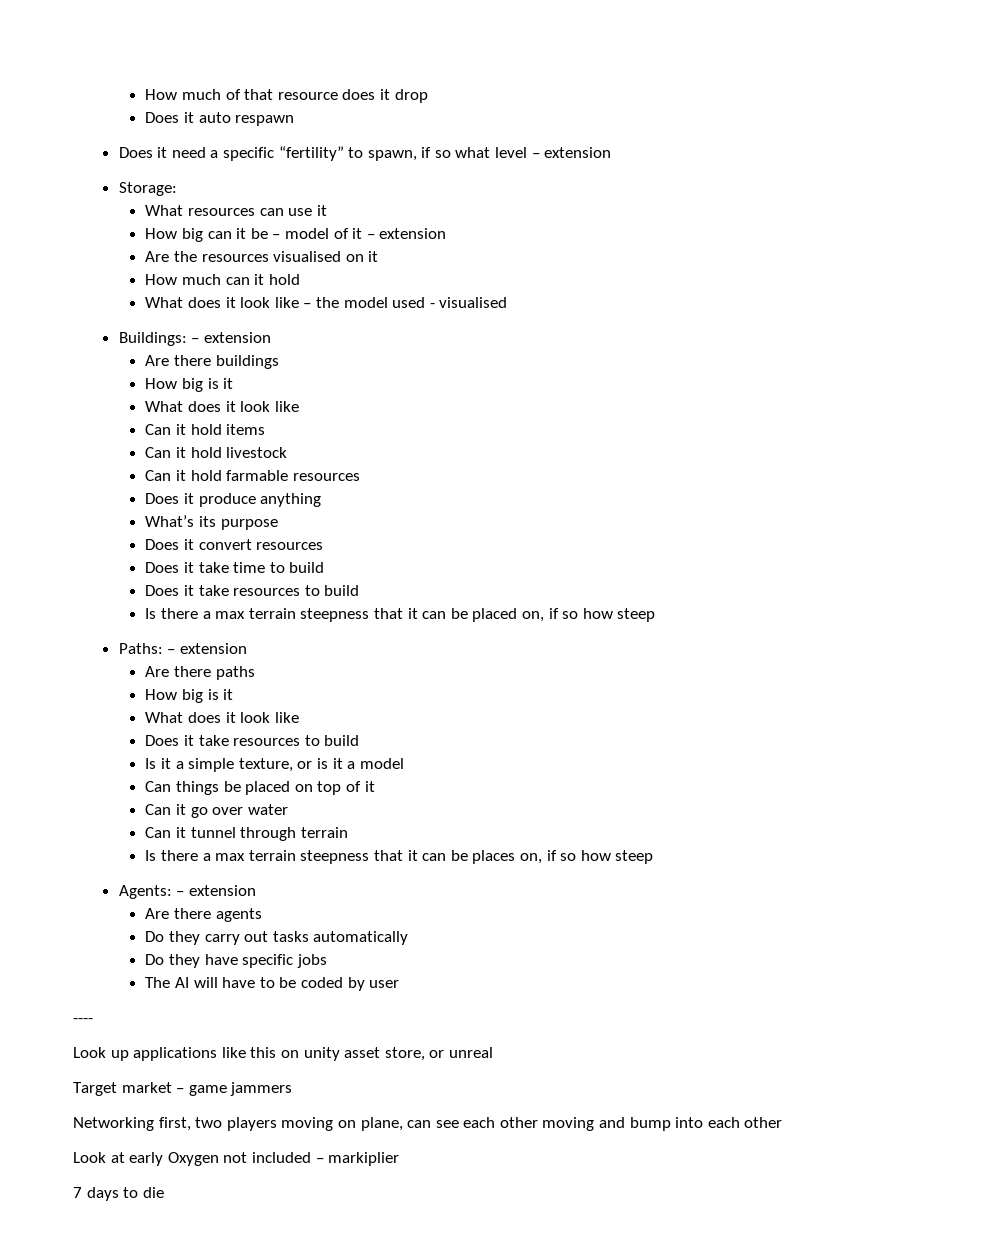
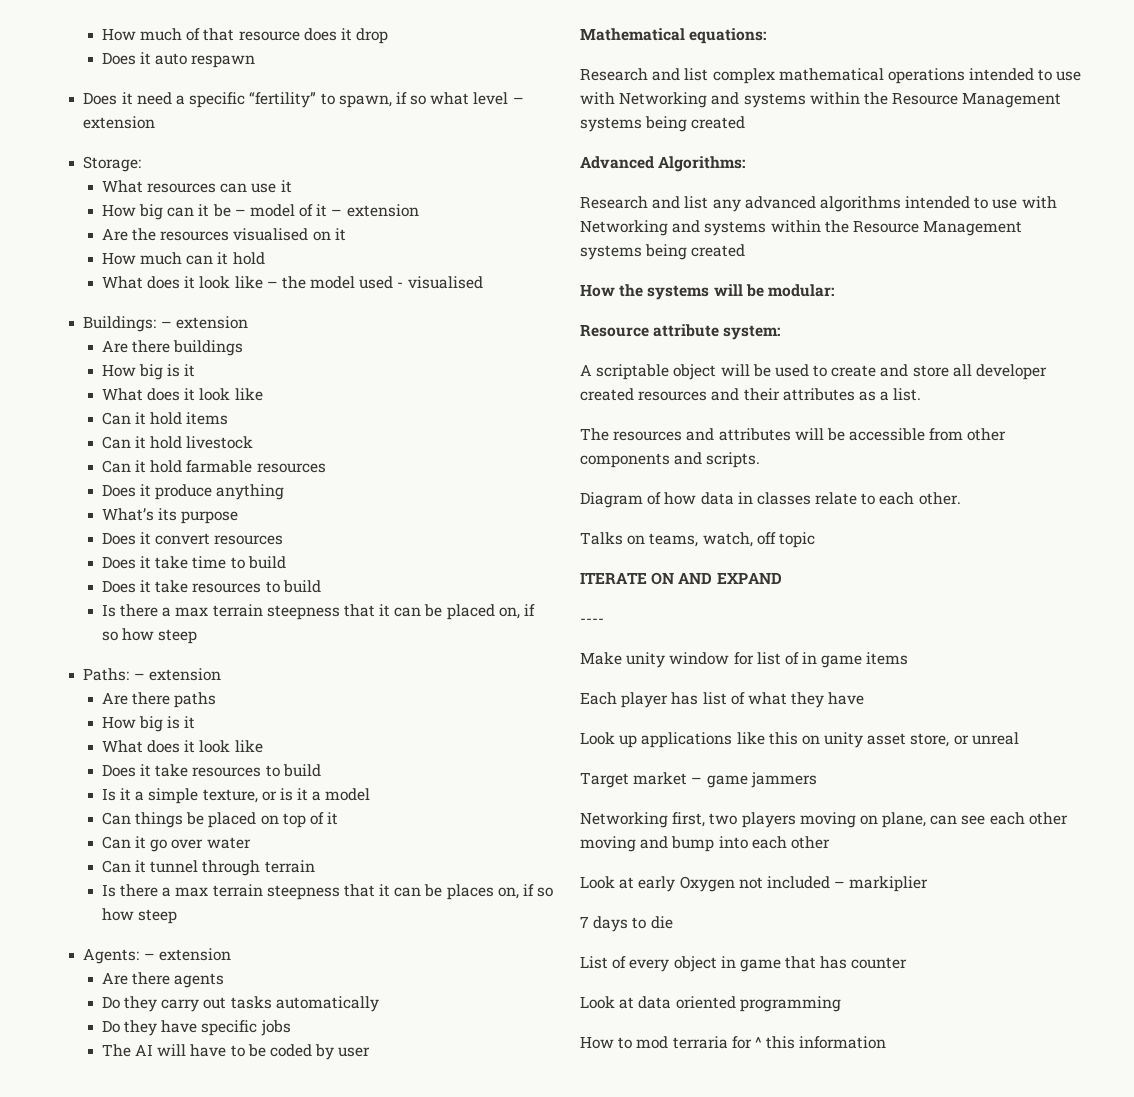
+ Mathematical equations:
+ Research and list complex mathematical operations intended to use with Networking and systems within the Resource Management systems being created
+ Advanced Algorithms:
+ Research and list any advanced algorithms intended to use with Networking and systems within the Resource Management systems being created
+ How the systems will be modular:
+ Resource attribute system:
+ A scriptable object will be used to create and store all developer created resources and their attributes as a list.
+ The resources and attributes will be accessible from other components and scripts.
+ Diagram of how data in classes relate to each other.
+ Talks on teams, watch, off topic
+ ITERATE ON AND EXPAND
  ----
+ Make unity window for list of in game items
+ Each player has list of what they have
+ List of every object in game that has counter
+ Look at data oriented programming
+ How to mod terraria for ^ this information

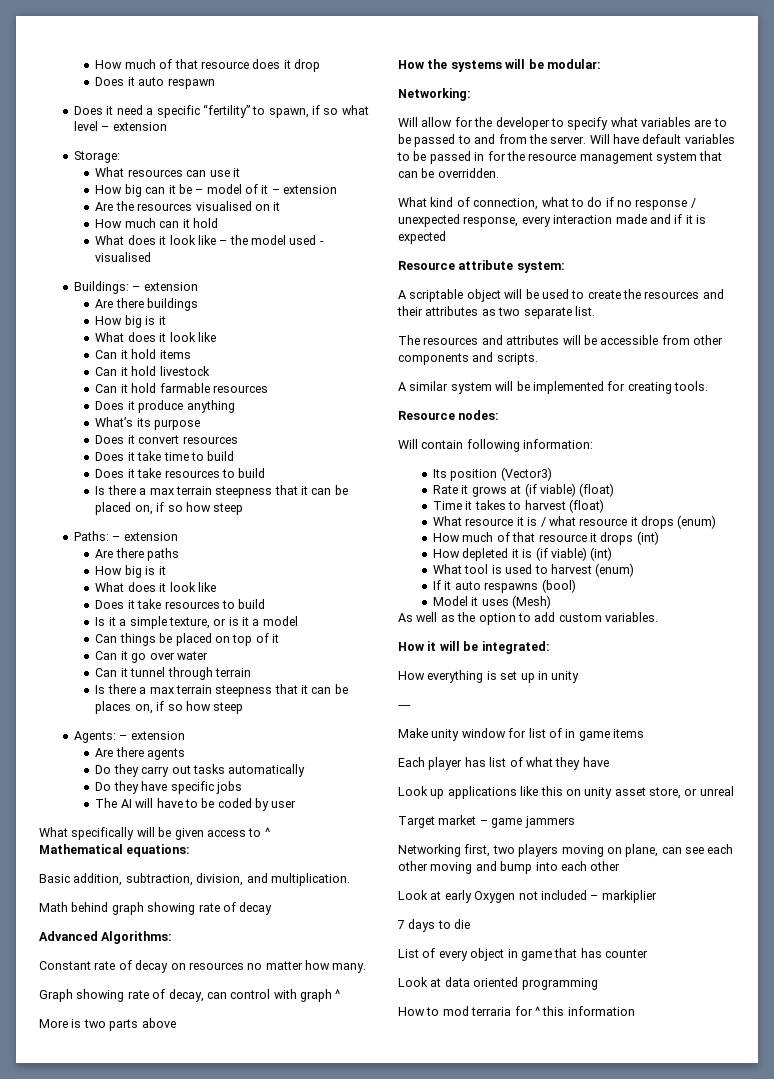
+ What specifically will be given access to ^
  Mathematical equations:
- Research and list complex mathematical operations intended to use with Networking and systems within the Resource Management systems being created
+ Basic addition, subtraction, division, and multiplication.
+ Math behind graph showing rate of decay
  Advanced Algorithms:
- Research and list any advanced algorithms intended to use with Networking and systems within the Resource Management systems being created
+ Constant rate of decay on resources no matter how many.
+ Graph showing rate of decay, can control with graph ^
+ More is two parts above
+ Networking:
+ Will allow for the developer to specify what variables are to be passed to and from the server. Will have default variables to be passed in for the resource management system that can be overridden.
+ What kind of connection, what to do if no response / unexpected response, every interaction made and if it is expected
- A scriptable object will be used to create and store all developer created resources and their attributes as a list.
+ A scriptable object will be used to create the resources and their attributes as two separate list.
- Diagram of how data in classes relate to each other.
- Talks on teams, watch, off topic
- ITERATE ON AND EXPAND
+ A similar system will be implemented for creating tools.
+ Resource nodes:
+ Will contain following information:
+ Its position (Vector3)
+ Rate it grows at (if viable) (float)
+ Time it takes to harvest (float)
+ What resource it is / what resource it drops (enum)
+ How much of that resource it drops (int)
+ How depleted it is (if viable) (int)
+ What tool is used to harvest (enum)
+ If it auto respawns (bool)
+ Model it uses (Mesh)
+ As well as the option to add custom variables.
+ How it will be integrated:
+ How everything is set up in unity

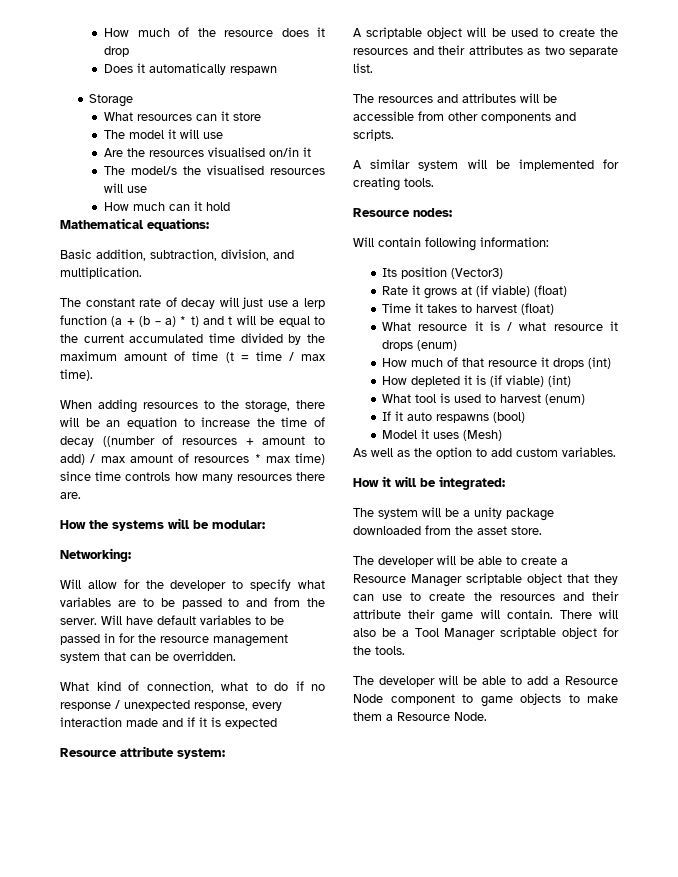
- How much of that resource does it drop
+ How much of the resource does it drop
- Does it auto respawn
+ Does it automatically respawn
- Does it need a specific “fertility” to spawn, if so what level – extension
- Storage:
- What resources can use it
- How big can it be – model of it – extension
+ Storage
+ What resources can it store
+ The model it will use
- Are the resources visualised on it
+ Are the resources visualised on/in it
+ The model/s the visualised resources will use
- What does it look like – the model used - visualised
- Buildings: – extension
- Are there buildings
- How big is it
- What does it look like
- Can it hold items
- Can it hold livestock
- Can it hold farmable resources
- Does it produce anything
- What’s its purpose
- Does it convert resources
- Does it take time to build
- Does it take resources to build
- Is there a max terrain steepness that it can be placed on, if so how steep
- Paths: – extension
- Are there paths
- How big is it
- What does it look like
- Does it take resources to build
- Is it a simple texture, or is it a model
- Can things be placed on top of it
- Can it go over water
- Can it tunnel through terrain
- Is there a max terrain steepness that it can be places on, if so how steep
- Agents: – extension
- Are there agents
- Do they carry out tasks automatically
- Do they have specific jobs
- The AI will have to be coded by user
- What specifically will be given access to ^
- Math behind graph showing rate of decay
- Advanced Algorithms:
- Constant rate of decay on resources no matter how many.
- Graph showing rate of decay, can control with graph ^
- More is two parts above
+ The constant rate of decay will just use a lerp function (a + (b – a) * t) and t will be equal to the current accumulated time divided by the maximum amount of time (t = time / max time).
+ When adding resources to the storage, there will be an equation to increase the time of decay ((number of resources + amount to add) / max amount of resources * max time) since time controls how many resources there are.
- How everything is set up in unity
- ----
- Make unity window for list of in game items
- Each player has list of what they have
- Look up applications like this on unity asset store, or unreal
- Target market – game jammers
- Networking first, two players moving on plane, can see each other moving and bump into each other
- Look at early Oxygen not included – markiplier
- 7 days to die
- List of every object in game that has counter
- Look at data oriented programming
- How to mod terraria for ^ this information
+ The system will be a unity package downloaded from the asset store.
+ The developer will be able to create a Resource Manager scriptable object that they can use to create the resources and their attribute their game will contain. There will also be a Tool Manager scriptable object for the tools.
+ The developer will be able to add a Resource Node component to game objects to make them a Resource Node.

